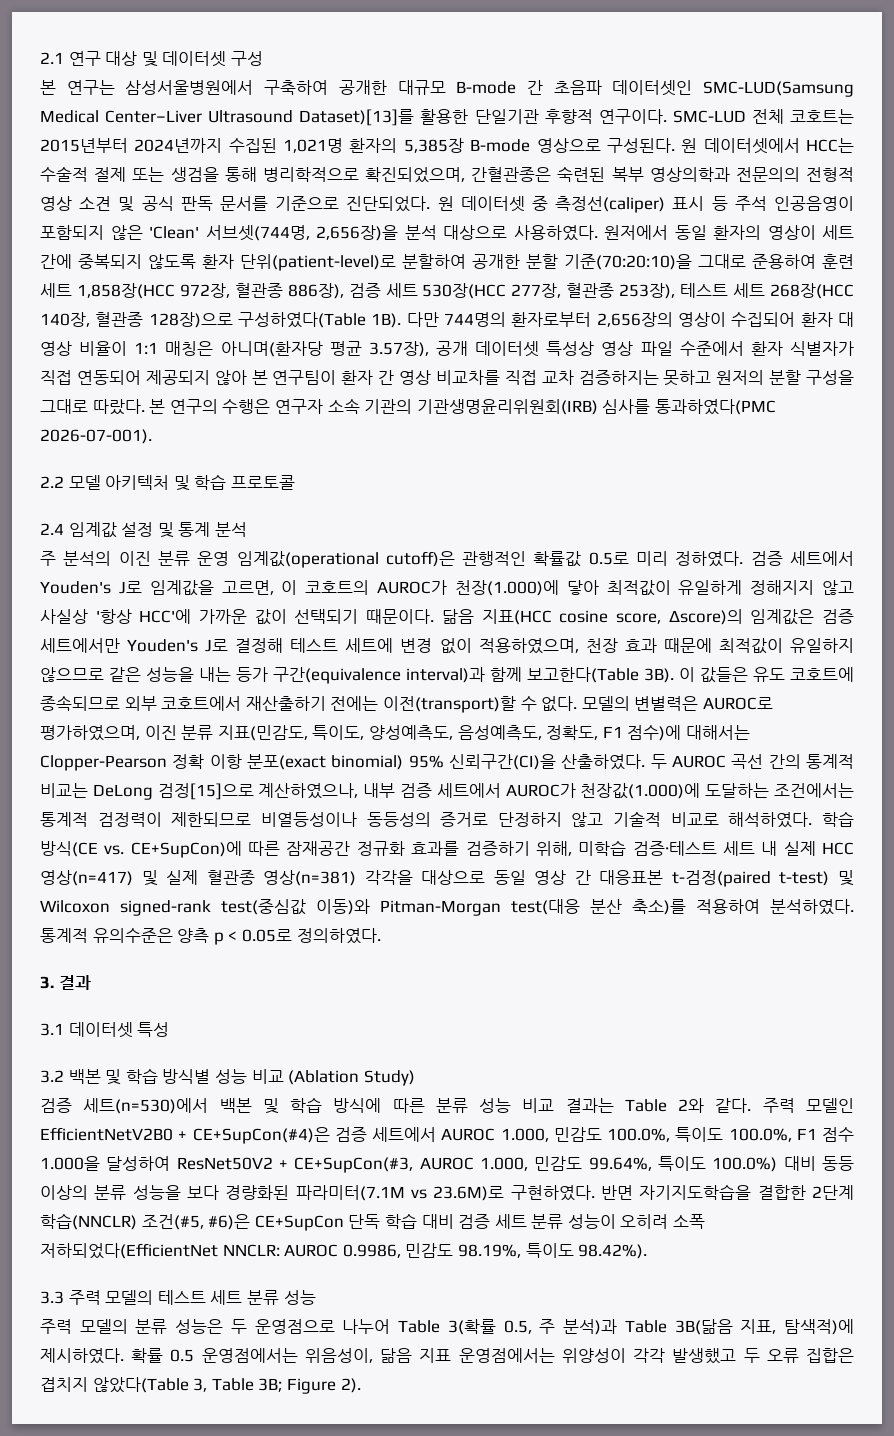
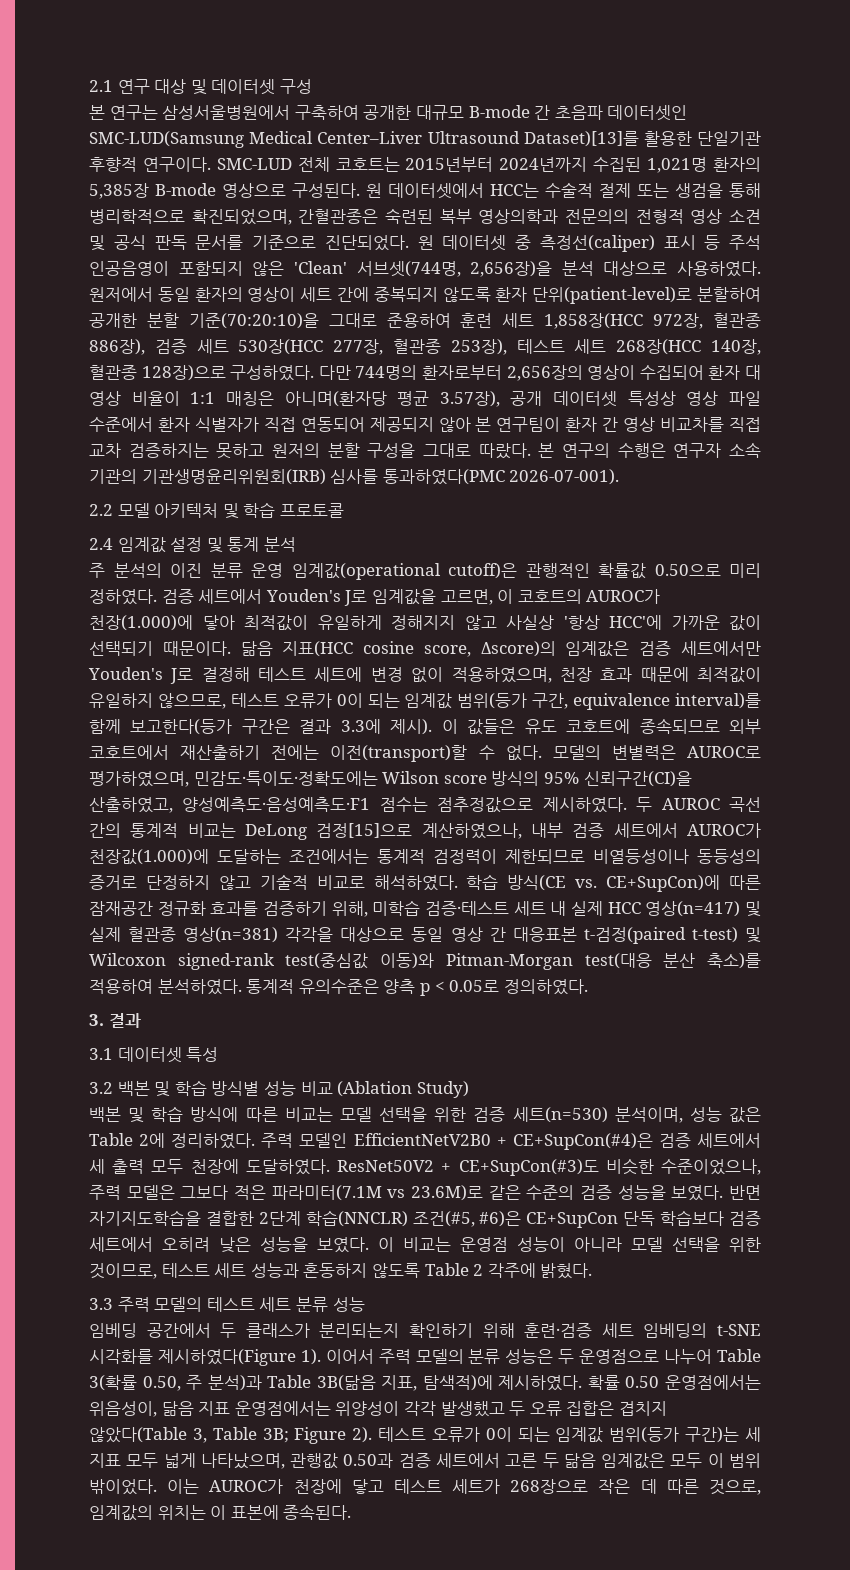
- 원저에서 동일 환자의 영상이 세트 간에 중복되지 않도록 환자 단위(patient-level)로 분할하여 공개한 분할 기준(70:20:10)을 그대로 준용하여 훈련 세트 1,858장(HCC 972장, 혈관종 886장), 검증 세트 530장(HCC 277장, 혈관종 253장), 테스트 세트 268장(HCC 140장, 혈관종 128장)으로 구성하였다(Table 1B).
+ 원저에서 동일 환자의 영상이 세트 간에 중복되지 않도록 환자 단위(patient-level)로 분할하여 공개한 분할 기준(70:20:10)을 그대로 준용하여 훈련 세트 1,858장(HCC 972장, 혈관종 886장), 검증 세트 530장(HCC 277장, 혈관종 253장), 테스트 세트 268장(HCC 140장, 혈관종 128장)으로 구성하였다.
- 주 분석의 이진 분류 운영 임계값(operational cutoff)은 관행적인 확률값 0.5로 미리 정하였다.
+ 주 분석의 이진 분류 운영 임계값(operational cutoff)은 관행적인 확률값 0.50으로 미리 정하였다.
- 닮음 지표(HCC cosine score, Δscore)의 임계값은 검증 세트에서만 Youden's J로 결정해 테스트 세트에 변경 없이 적용하였으며, 천장 효과 때문에 최적값이 유일하지 않으므로 같은 성능을 내는 등가 구간(equivalence interval)과 함께 보고한다(Table 3B).
+ 닮음 지표(HCC cosine score, Δscore)의 임계값은 검증 세트에서만 Youden's J로 결정해 테스트 세트에 변경 없이 적용하였으며, 천장 효과 때문에 최적값이 유일하지 않으므로, 테스트 오류가 0이 되는 임계값 범위(등가 구간, equivalence interval)를 함께 보고한다(등가 구간은 결과 3.3에 제시).
- 모델의 변별력은 AUROC로 평가하였으며, 이진 분류 지표(민감도, 특이도, 양성예측도, 음성예측도, 정확도, F1 점수)에 대해서는 Clopper-Pearson 정확 이항 분포(exact binomial) 95% 신뢰구간(CI)을 산출하였다.
+ 모델의 변별력은 AUROC로 평가하였으며, 민감도·특이도·정확도에는 Wilson score 방식의 95% 신뢰구간(CI)을 산출하였고, 양성예측도·음성예측도·F1 점수는 점추정값으로 제시하였다.
- 검증 세트(n=530)에서 백본 및 학습 방식에 따른 분류 성능 비교 결과는 Table 2와 같다.
+ 백본 및 학습 방식에 따른 비교는 모델 선택을 위한 검증 세트(n=530) 분석이며, 성능 값은 Table 2에 정리하였다.
- 주력 모델인 EfficientNetV2B0 + CE+SupCon(#4)은 검증 세트에서 AUROC 1.000, 민감도 100.0%, 특이도 100.0%, F1 점수 1.000을 달성하여 ResNet50V2 + CE+SupCon(#3, AUROC 1.000, 민감도 99.64%, 특이도 100.0%) 대비 동등 이상의 분류 성능을 보다 경량화된 파라미터(7.1M vs 23.6M)로 구현하였다.
+ 주력 모델인 EfficientNetV2B0 + CE+SupCon(#4)은 검증 세트에서 세 출력 모두 천장에 도달하였다. ResNet50V2 + CE+SupCon(#3)도 비슷한 수준이었으나, 주력 모델은 그보다 적은 파라미터(7.1M vs 23.6M)로 같은 수준의 검증 성능을 보였다.
- 반면 자기지도학습을 결합한 2단계 학습(NNCLR) 조건(#5, #6)은 CE+SupCon 단독 학습 대비 검증 세트 분류 성능이 오히려 소폭 저하되었다(EfficientNet NNCLR: AUROC 0.9986, 민감도 98.19%, 특이도 98.42%).
+ 반면 자기지도학습을 결합한 2단계 학습(NNCLR) 조건(#5, #6)은 CE+SupCon 단독 학습보다 검증 세트에서 오히려 낮은 성능을 보였다. 이 비교는 운영점 성능이 아니라 모델 선택을 위한 것이므로, 테스트 세트 성능과 혼동하지 않도록 Table 2 각주에 밝혔다.
- 주력 모델의 분류 성능은 두 운영점으로 나누어 Table 3(확률 0.5, 주 분석)과 Table 3B(닮음 지표, 탐색적)에 제시하였다.
+ 임베딩 공간에서 두 클래스가 분리되는지 확인하기 위해 훈련·검증 세트 임베딩의 t-SNE 시각화를 제시하였다(Figure 1). 이어서 주력 모델의 분류 성능은 두 운영점으로 나누어 Table 3(확률 0.50, 주 분석)과 Table 3B(닮음 지표, 탐색적)에 제시하였다.
- 확률 0.5 운영점에서는 위음성이, 닮음 지표 운영점에서는 위양성이 각각 발생했고 두 오류 집합은 겹치지 않았다(Table 3, Table 3B; Figure 2).
+ 확률 0.50 운영점에서는 위음성이, 닮음 지표 운영점에서는 위양성이 각각 발생했고 두 오류 집합은 겹치지 않았다(Table 3, Table 3B; Figure 2).
+ 테스트 오류가 0이 되는 임계값 범위(등가 구간)는 세 지표 모두 넓게 나타났으며, 관행값 0.50과 검증 세트에서 고른 두 닮음 임계값은 모두 이 범위 밖이었다. 이는 AUROC가 천장에 닿고 테스트 세트가 268장으로 작은 데 따른 것으로, 임계값의 위치는 이 표본에 종속된다.

